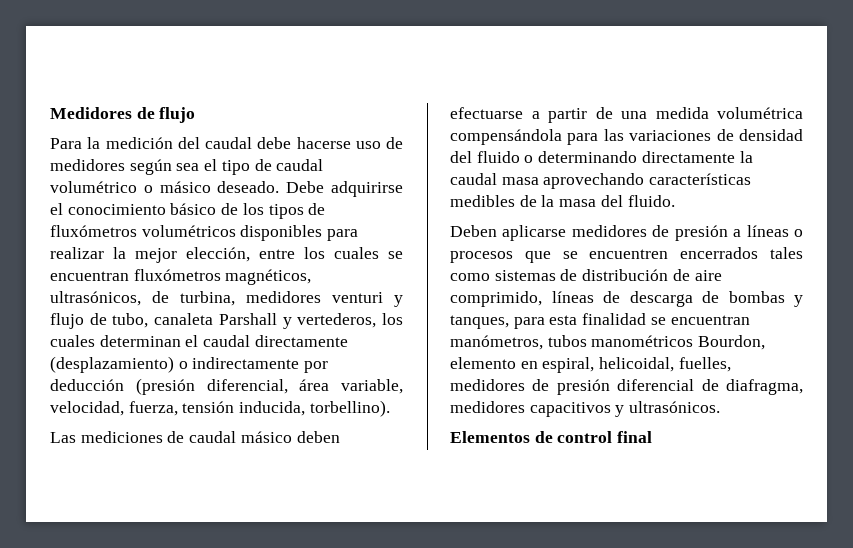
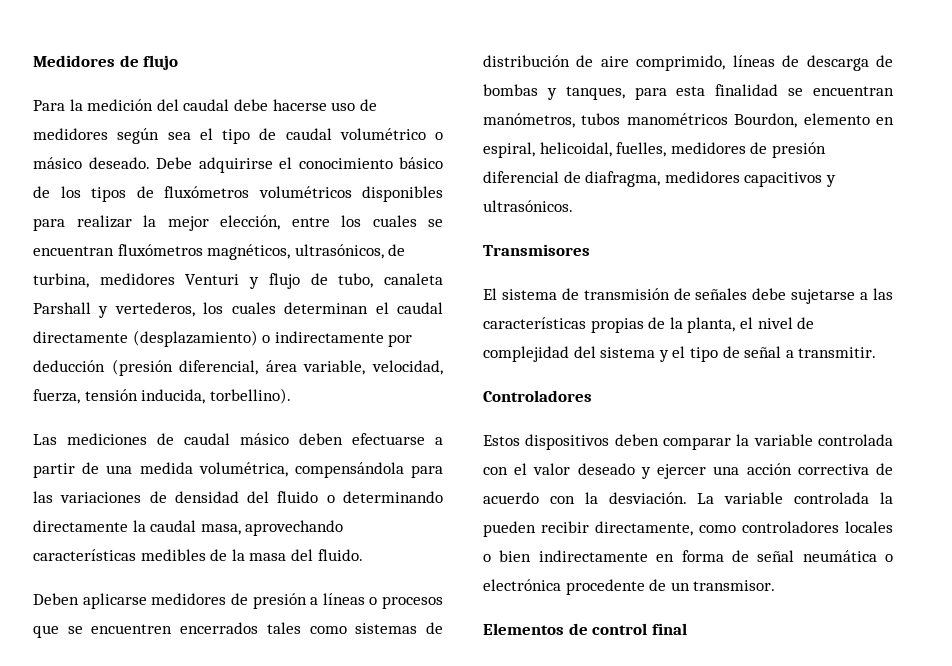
- Debe adquirirse el conocimiento básico de los tipos de fluxómetros volumétricos disponibles para realizar la mejor elección, entre los cuales se encuentran fluxómetros magnéticos, ultrasónicos, de turbina, medidores venturi y flujo de tubo, canaleta Parshall y vertederos, los cuales determinan el caudal directamente (desplazamiento) o indirectamente por deducción (presión diferencial, área variable, velocidad, fuerza, tensión inducida, torbellino).
+ Debe adquirirse el conocimiento básico de los tipos de fluxómetros volumétricos disponibles para realizar la mejor elección, entre los cuales se encuentran fluxómetros magnéticos, ultrasónicos, de turbina, medidores Venturi y flujo de tubo, canaleta Parshall y vertederos, los cuales determinan el caudal directamente (desplazamiento) o indirectamente por deducción (presión diferencial, área variable, velocidad, fuerza, tensión inducida, torbellino).
- Las mediciones de caudal másico deben efectuarse a partir de una medida volumétrica compensándola para las variaciones de densidad del fluido o determinando directamente la caudal masa aprovechando características medibles de la masa del fluido.
+ Las mediciones de caudal másico deben efectuarse a partir de una medida volumétrica, compensándola para las variaciones de densidad del fluido o determinando directamente la caudal masa, aprovechando características medibles de la masa del fluido.
+ Transmisores
+ El sistema de transmisión de señales debe sujetarse a las características propias de la planta, el nivel de complejidad del sistema y el tipo de señal a transmitir.
+ Controladores
+ Estos dispositivos deben comparar la variable controlada con el valor deseado y ejercer una acción correctiva de acuerdo con la desviación. La variable controlada la pueden recibir directamente, como controladores locales o bien indirectamente en forma de señal neumática o electrónica procedente de un transmisor.

